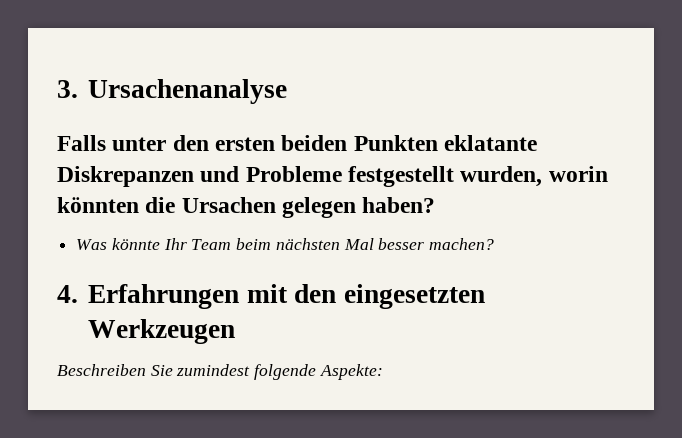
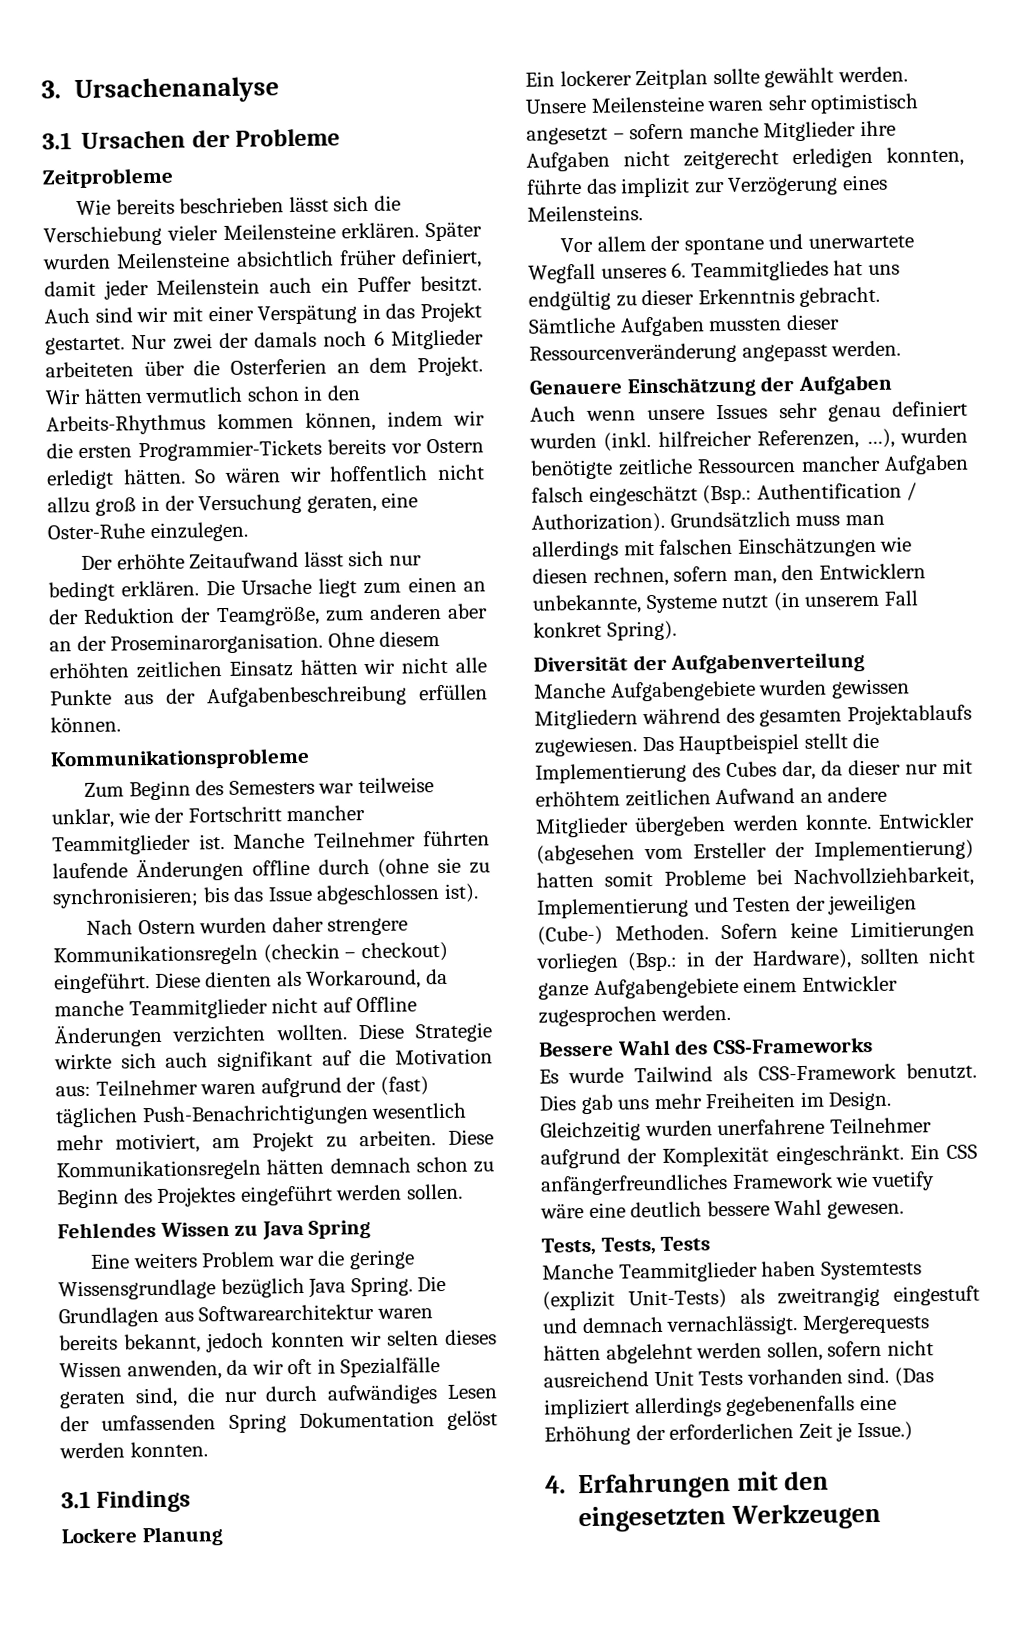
- Falls unter den ersten beiden Punkten eklatante Diskrepanzen und Probleme festgestellt wurden, worin könnten die Ursachen gelegen haben?
- Was könnte Ihr Team beim nächsten Mal besser machen?
+ 3.1 Ursachen der Probleme
+ Zeitprobleme
+ Wie bereits beschrieben lässt sich die Verschiebung vieler Meilensteine erklären. Später wurden Meilensteine absichtlich früher definiert, damit jeder Meilenstein auch ein Puffer besitzt. Auch sind wir mit einer Verspätung in das Projekt gestartet. Nur zwei der damals noch 6 Mitglieder arbeiteten über die Osterferien an dem Projekt. Wir hätten vermutlich schon in den Arbeits-Rhythmus kommen können, indem wir die ersten Programmier-Tickets bereits vor Ostern erledigt hätten. So wären wir hoffentlich nicht allzu groß in der Versuchung geraten, eine Oster-Ruhe einzulegen.
+ Der erhöhte Zeitaufwand lässt sich nur bedingt erklären. Die Ursache liegt zum einen an der Reduktion der Teamgröße, zum anderen aber an der Proseminarorganisation. Ohne diesem erhöhten zeitlichen Einsatz hätten wir nicht alle Punkte aus der Aufgabenbeschreibung erfüllen können.
+ Kommunikationsprobleme
+ Zum Beginn des Semesters war teilweise unklar, wie der Fortschritt mancher Teammitglieder ist. Manche Teilnehmer führten laufende Änderungen offline durch (ohne sie zu synchronisieren; bis das Issue abgeschlossen ist).
+ Nach Ostern wurden daher strengere Kommunikationsregeln (checkin – checkout) eingeführt. Diese dienten als Workaround, da manche Teammitglieder nicht auf Offline Änderungen verzichten wollten. Diese Strategie wirkte sich auch signifikant auf die Motivation aus: Teilnehmer waren aufgrund der (fast) täglichen Push-Benachrichtigungen wesentlich mehr motiviert, am Projekt zu arbeiten. Diese Kommunikationsregeln hätten demnach schon zu Beginn des Projektes eingeführt werden sollen.
+ Fehlendes Wissen zu Java Spring
+ Eine weiters Problem war die geringe Wissensgrundlage bezüglich Java Spring. Die Grundlagen aus Softwarearchitektur waren bereits bekannt, jedoch konnten wir selten dieses Wissen anwenden, da wir oft in Spezialfälle geraten sind, die nur durch aufwändiges Lesen der umfassenden Spring Dokumentation gelöst werden konnten.
+ 3.1 Findings
+ Lockere Planung
+ Ein lockerer Zeitplan sollte gewählt werden. Unsere Meilensteine waren sehr optimistisch angesetzt – sofern manche Mitglieder ihre Aufgaben nicht zeitgerecht erledigen konnten, führte das implizit zur Verzögerung eines Meilensteins.
+ Vor allem der spontane und unerwartete Wegfall unseres 6. Teammitgliedes hat uns endgültig zu dieser Erkenntnis gebracht. Sämtliche Aufgaben mussten dieser Ressourcenveränderung angepasst werden.
+ Genauere Einschätzung der Aufgaben
+ Auch wenn unsere Issues sehr genau definiert wurden (inkl. hilfreicher Referenzen, …), wurden benötigte zeitliche Ressourcen mancher Aufgaben falsch eingeschätzt (Bsp.: Authentification / Authorization). Grundsätzlich muss man allerdings mit falschen Einschätzungen wie diesen rechnen, sofern man, den Entwicklern unbekannte, Systeme nutzt (in unserem Fall konkret Spring).
+ Diversität der Aufgabenverteilung
+ Manche Aufgabengebiete wurden gewissen Mitgliedern während des gesamten Projektablaufs zugewiesen. Das Hauptbeispiel stellt die Implementierung des Cubes dar, da dieser nur mit erhöhtem zeitlichen Aufwand an andere Mitglieder übergeben werden konnte. Entwickler (abgesehen vom Ersteller der Implementierung) hatten somit Probleme bei Nachvollziehbarkeit, Implementierung und Testen der jeweiligen (Cube-) Methoden. Sofern keine Limitierungen vorliegen (Bsp.: in der Hardware), sollten nicht ganze Aufgabengebiete einem Entwickler zugesprochen werden.
+ Bessere Wahl des CSS-Frameworks
+ Es wurde Tailwind als CSS-Framework benutzt. Dies gab uns mehr Freiheiten im Design. Gleichzeitig wurden unerfahrene Teilnehmer aufgrund der Komplexität eingeschränkt. Ein CSS anfängerfreundliches Framework wie vuetify wäre eine deutlich bessere Wahl gewesen.
+ Tests, Tests, Tests
+ Manche Teammitglieder haben Systemtests (explizit Unit-Tests) als zweitrangig eingestuft und demnach vernachlässigt. Mergerequests hätten abgelehnt werden sollen, sofern nicht ausreichend Unit Tests vorhanden sind. (Das impliziert allerdings gegebenenfalls eine Erhöhung der erforderlichen Zeit je Issue.)
- Beschreiben Sie zumindest folgende Aspekte:

